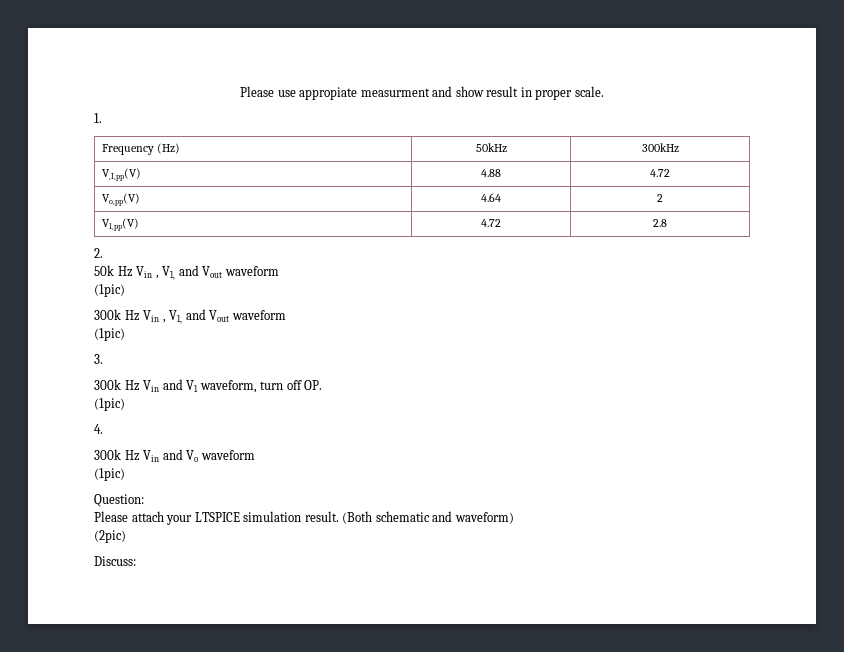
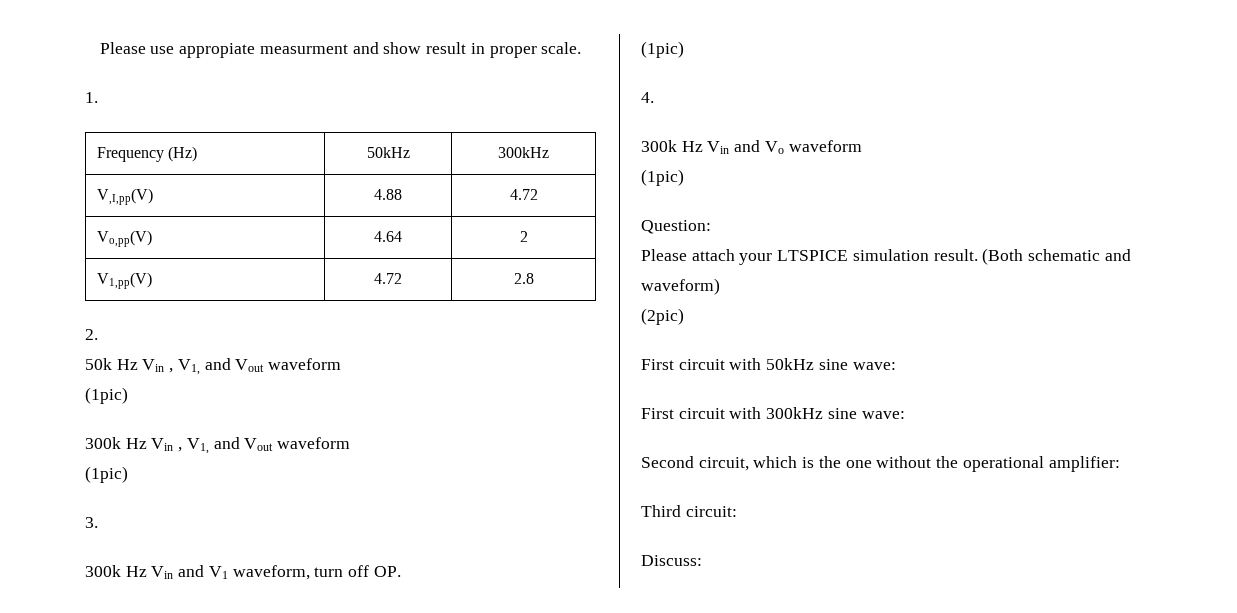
+ First circuit with 50kHz sine wave:
+ First circuit with 300kHz sine wave:
+ Second circuit, which is the one without the operational amplifier:
+ Third circuit:

